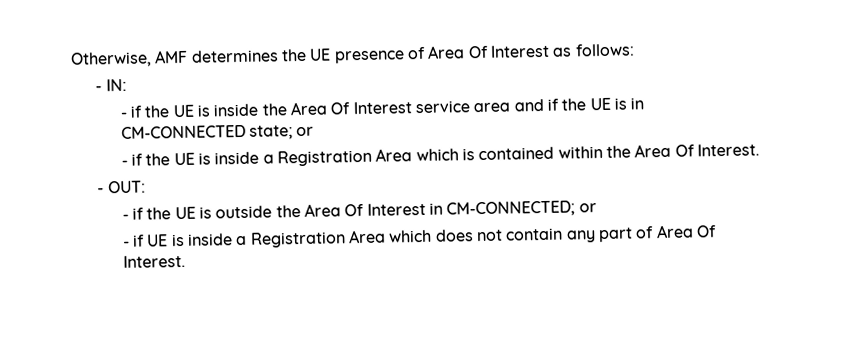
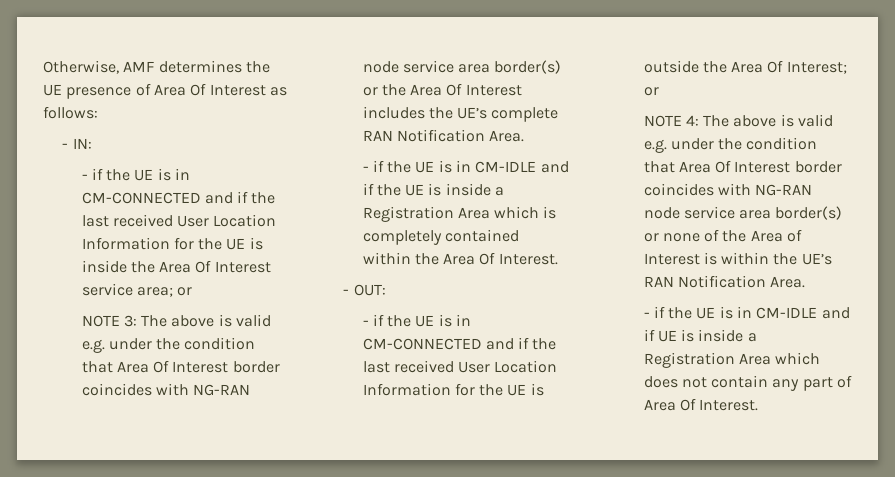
- - if the UE is inside the Area Of Interest service area and if the UE is in CM-CONNECTED state; or
- - if the UE is inside a Registration Area which is contained within the Area Of Interest.
+ - if the UE is in CM-CONNECTED and if the last received User Location Information for the UE is inside the Area Of Interest service area; or
+ NOTE 3: The above is valid e.g. under the condition that Area Of Interest border coincides with NG-RAN node service area border(s) or the Area Of Interest includes the UE’s complete RAN Notification Area.
+ - if the UE is in CM-IDLE and if the UE is inside a Registration Area which is completely contained within the Area Of Interest.
- - if the UE is outside the Area Of Interest in CM-CONNECTED; or
- - if UE is inside a Registration Area which does not contain any part of Area Of Interest.
+ - if the UE is in CM-CONNECTED and if the last received User Location Information for the UE is outside the Area Of Interest; or
+ NOTE 4: The above is valid e.g. under the condition that Area Of Interest border coincides with NG-RAN node service area border(s) or none of the Area of Interest is within the UE’s RAN Notification Area.
+ - if the UE is in CM-IDLE and if UE is inside a Registration Area which does not contain any part of Area Of Interest.

